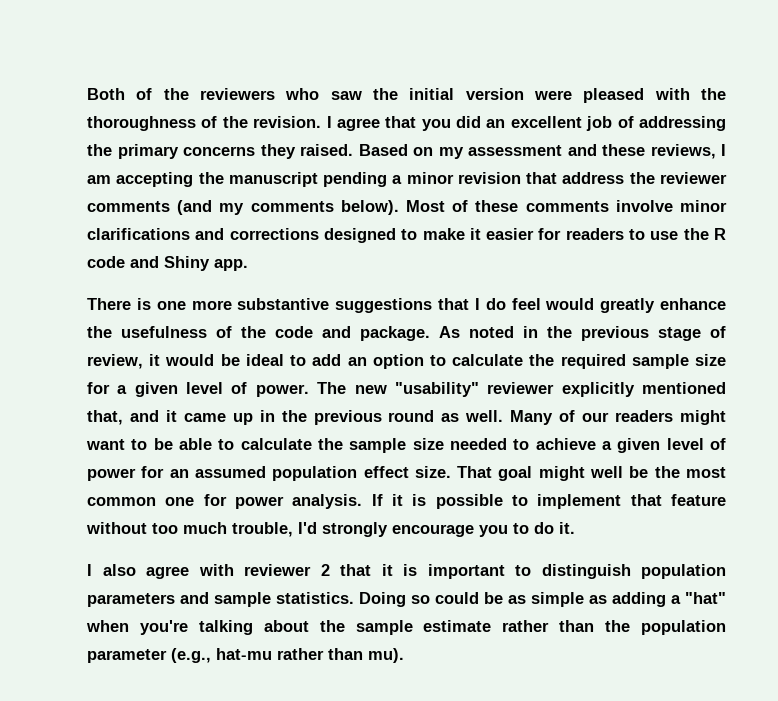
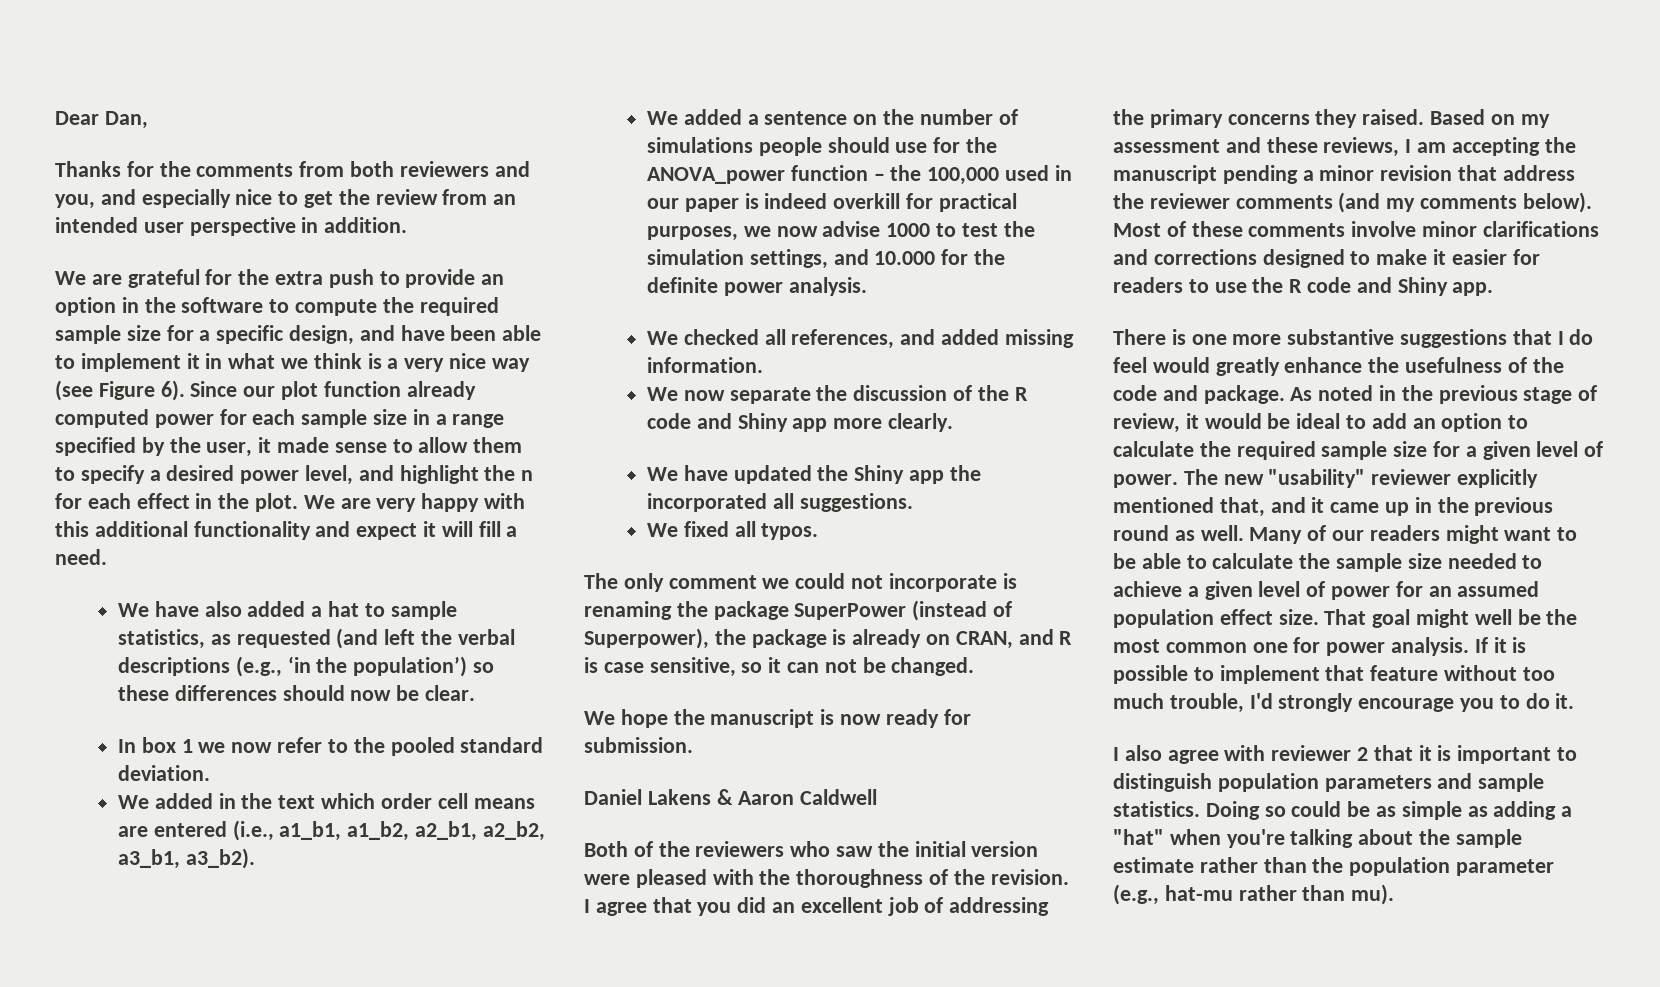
+ Dear Dan,
+ Thanks for the comments from both reviewers and you, and especially nice to get the review from an intended user perspective in addition.
+ We are grateful for the extra push to provide an option in the software to compute the required sample size for a specific design, and have been able to implement it in what we think is a very nice way (see Figure 6). Since our plot function already computed power for each sample size in a range specified by the user, it made sense to allow them to specify a desired power level, and highlight the n for each effect in the plot. We are very happy with this additional functionality and expect it will fill a need.
+ We have also added a hat to sample statistics, as requested (and left the verbal descriptions (e.g., ‘in the population’) so these differences should now be clear.
+ In box 1 we now refer to the pooled standard deviation.
+ We added in the text which order cell means are entered (i.e., a1_b1, a1_b2, a2_b1, a2_b2, a3_b1, a3_b2).
+ We added a sentence on the number of simulations people should use for the ANOVA_power function – the 100,000 used in our paper is indeed overkill for practical purposes, we now advise 1000 to test the simulation settings, and 10.000 for the definite power analysis.
+ We checked all references, and added missing information.
+ We now separate the discussion of the R code and Shiny app more clearly.
+ We have updated the Shiny app the incorporated all suggestions.
+ We fixed all typos.
+ The only comment we could not incorporate is renaming the package SuperPower (instead of Superpower), the package is already on CRAN, and R is case sensitive, so it can not be changed.
+ We hope the manuscript is now ready for submission.
+ Daniel Lakens & Aaron Caldwell

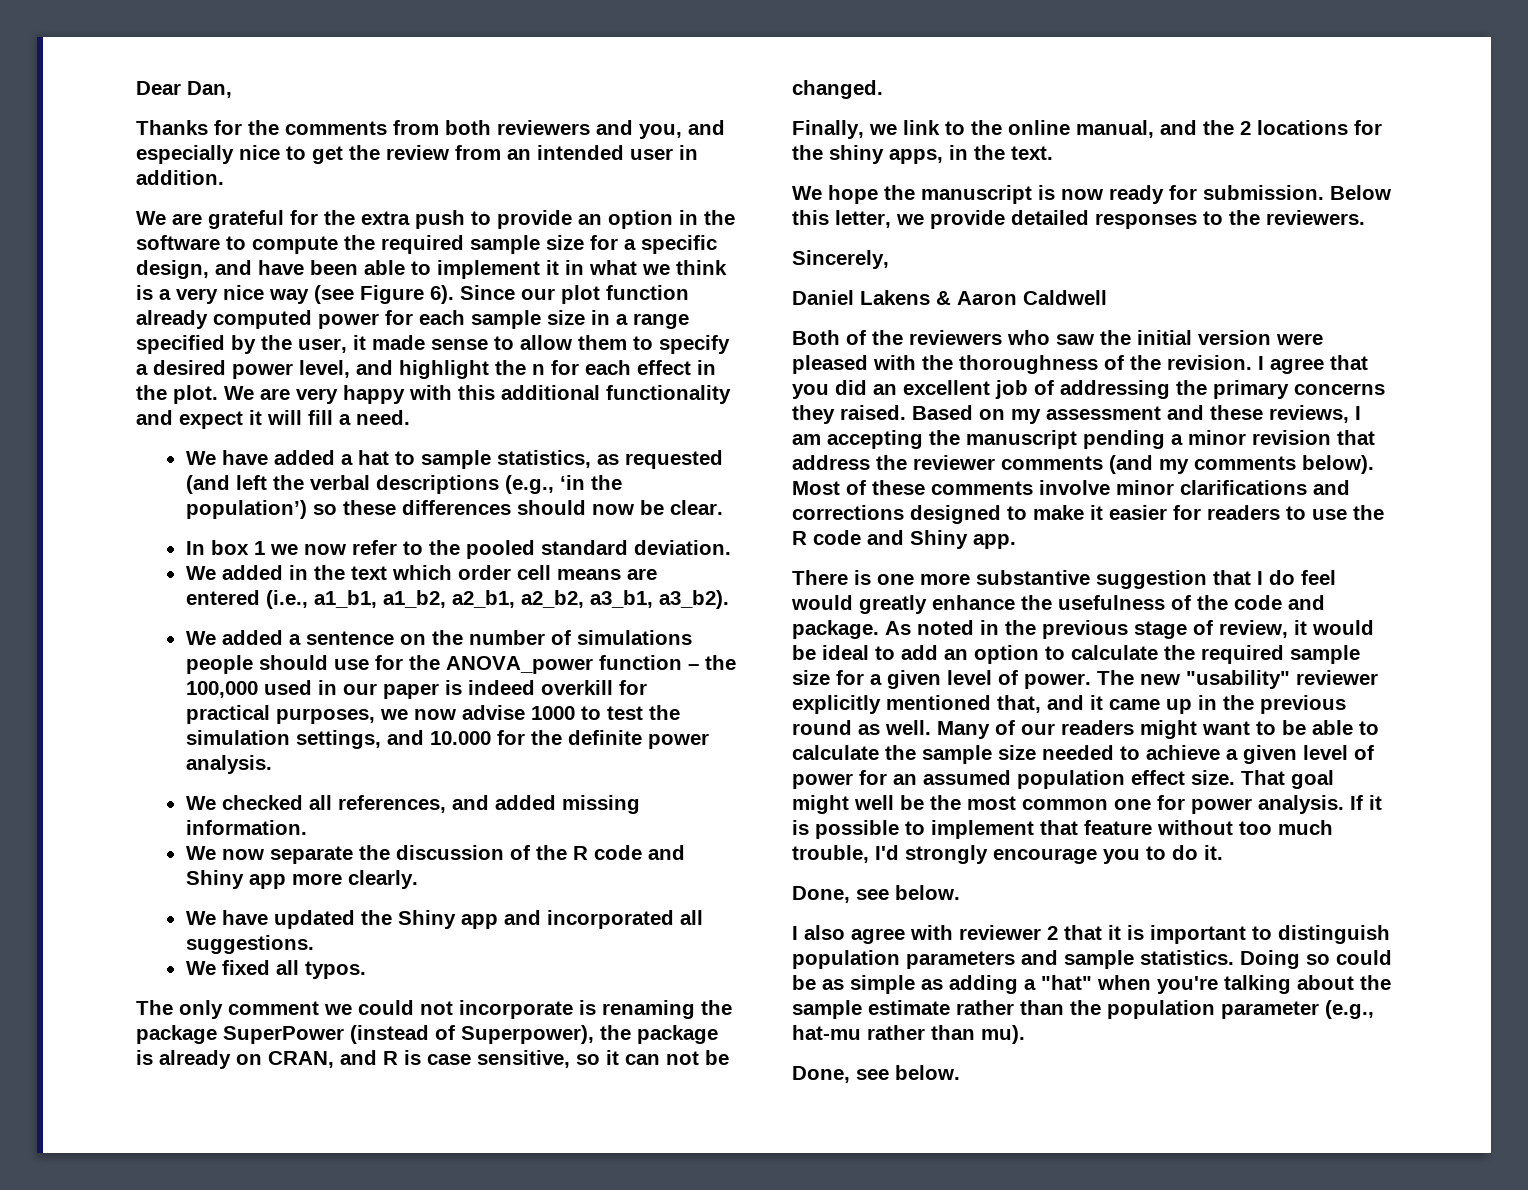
- Thanks for the comments from both reviewers and you, and especially nice to get the review from an intended user perspective in addition.
+ Thanks for the comments from both reviewers and you, and especially nice to get the review from an intended user in addition.
- We have also added a hat to sample statistics, as requested (and left the verbal descriptions (e.g., ‘in the population’) so these differences should now be clear.
+ We have added a hat to sample statistics, as requested (and left the verbal descriptions (e.g., ‘in the population’) so these differences should now be clear.
- We have updated the Shiny app the incorporated all suggestions.
+ We have updated the Shiny app and incorporated all suggestions.
+ Finally, we link to the online manual, and the 2 locations for the shiny apps, in the text.
+ Below this letter, we provide detailed responses to the reviewers.
+ Sincerely,
- There is one more substantive suggestions that I do feel would greatly enhance the usefulness of the code and package.
+ There is one more substantive suggestion that I do feel would greatly enhance the usefulness of the code and package.
  If it is possible to implement that feature without too much trouble, I'd strongly encourage you to do it.
+ Done, see below.
  Doing so could be as simple as adding a "hat" when you're talking about the sample estimate rather than the population parameter (e.g., hat-mu rather than mu).
+ Done, see below.

